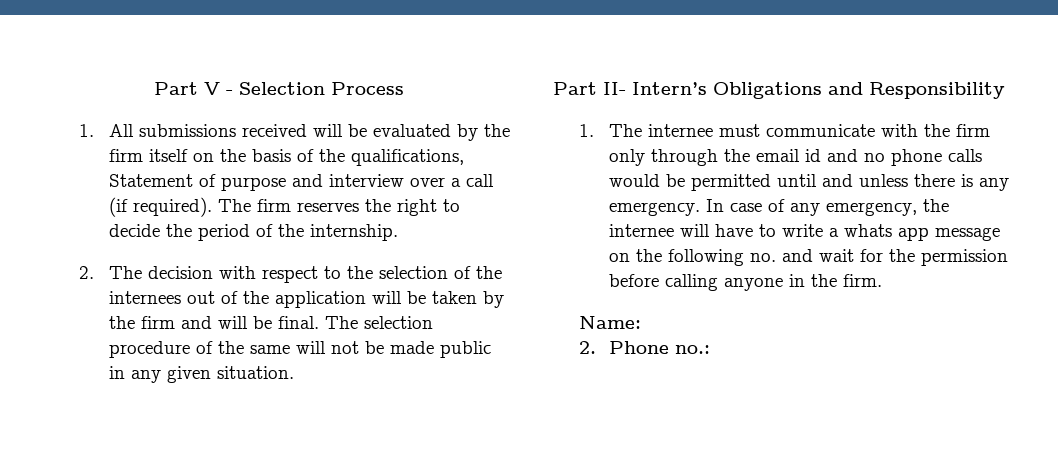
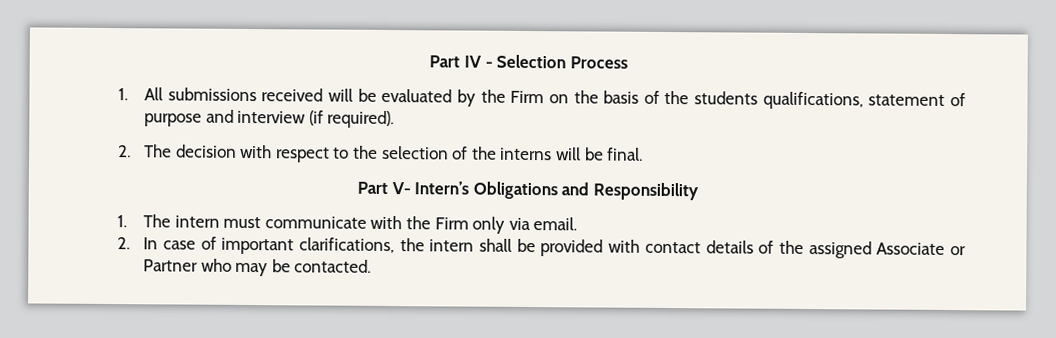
- Part V - Selection Process
+ Part IV - Selection Process
- 1. All submissions received will be evaluated by the firm itself on the basis of the qualifications, Statement of purpose and interview over a call (if required). The firm reserves the right to decide the period of the internship.
+ 1. All submissions received will be evaluated by the Firm on the basis of the students qualifications, statement of purpose and interview (if required).
- 2. The decision with respect to the selection of the internees out of the application will be taken by the firm and will be final. The selection procedure of the same will not be made public in any given situation.
- Part II- Intern’s Obligations and Responsibility
+ 2. The decision with respect to the selection of the interns will be final.
+ Part V- Intern’s Obligations and Responsibility
- 1. The internee must communicate with the firm only through the email id and no phone calls would be permitted until and unless there is any emergency. In case of any emergency, the internee will have to write a whats app message on the following no. and wait for the permission before calling anyone in the firm.
- Name:
- 2. Phone no.:
+ 1. The intern must communicate with the Firm only via email.
+ 2. In case of important clarifications, the intern shall be provided with contact details of the assigned Associate or Partner who may be contacted.

